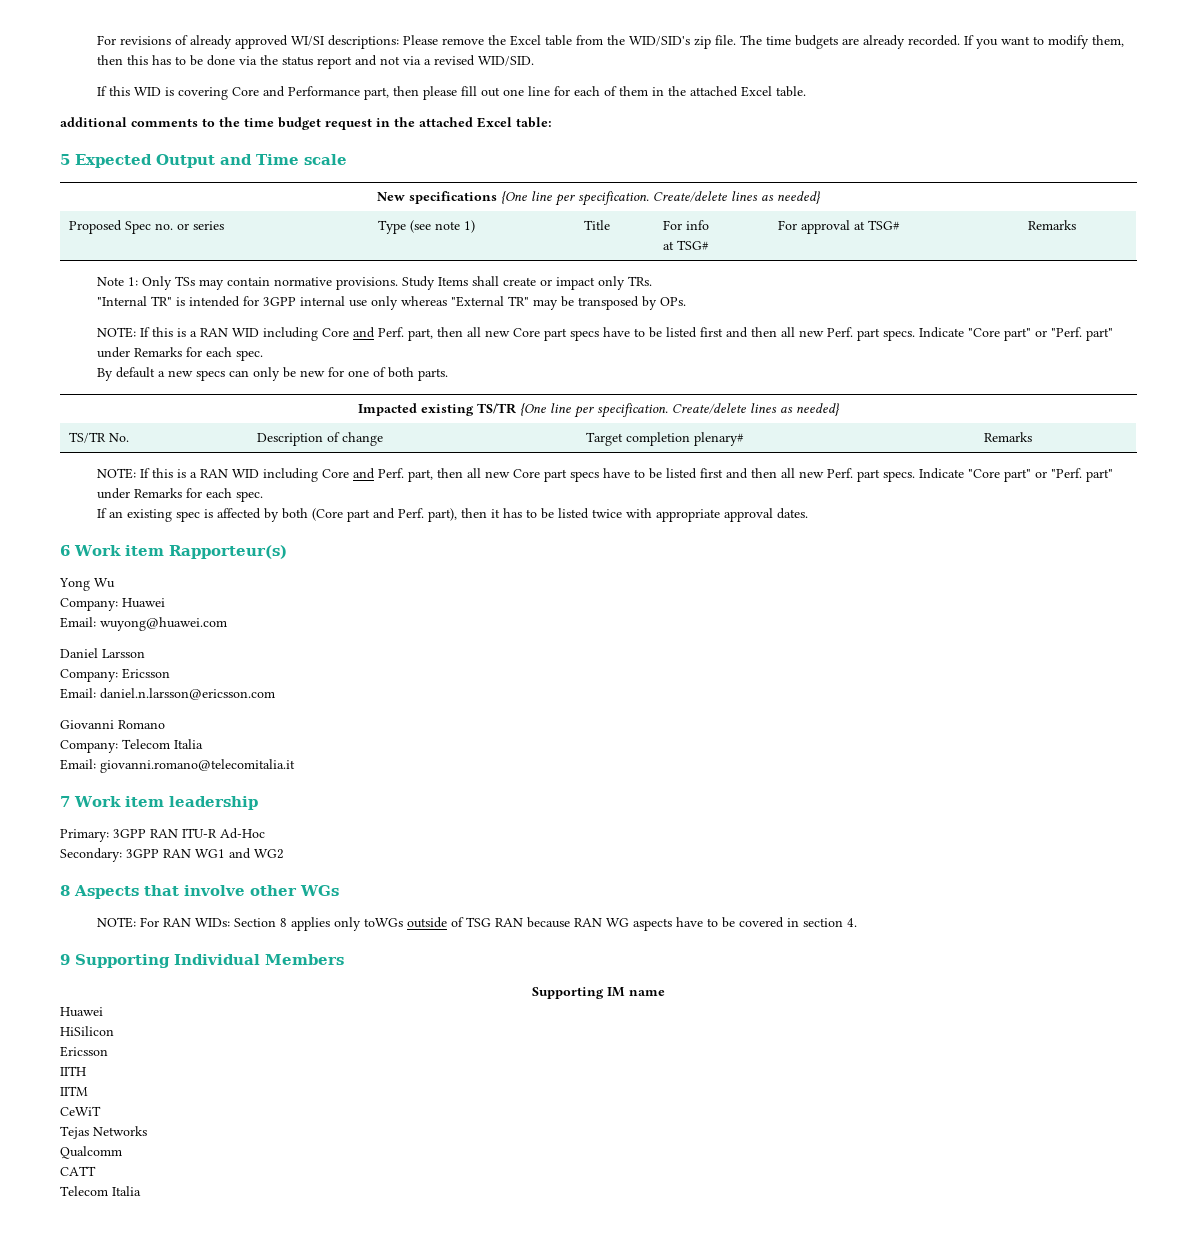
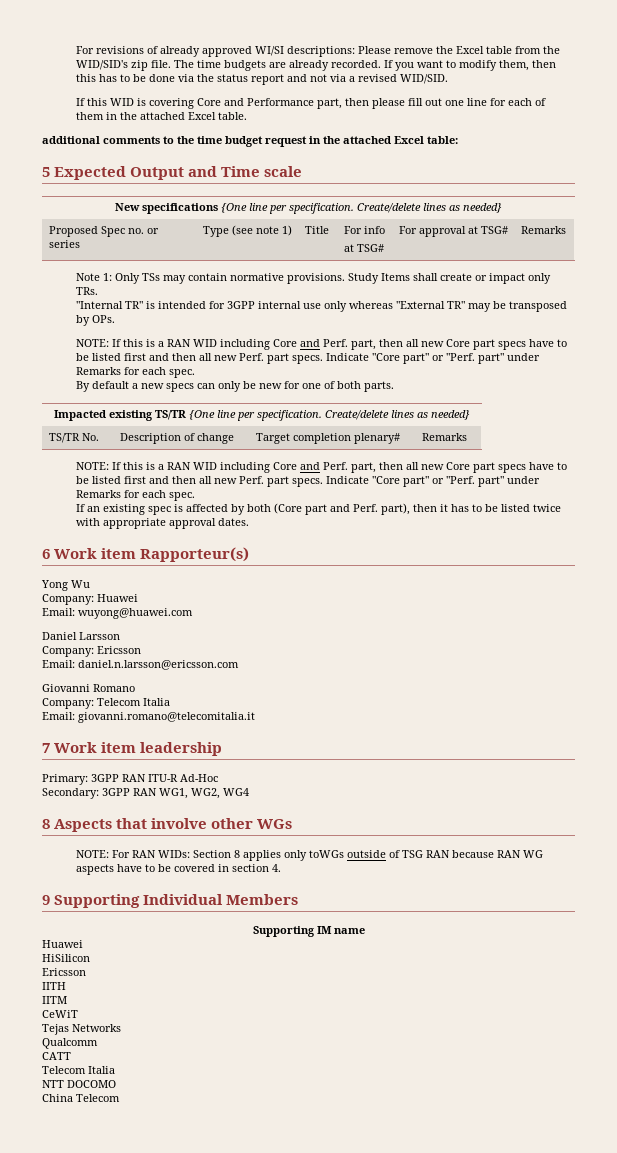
- Secondary: 3GPP RAN WG1 and WG2
+ Secondary: 3GPP RAN WG1, WG2, WG4
+ NTT DOCOMO
+ China Telecom

